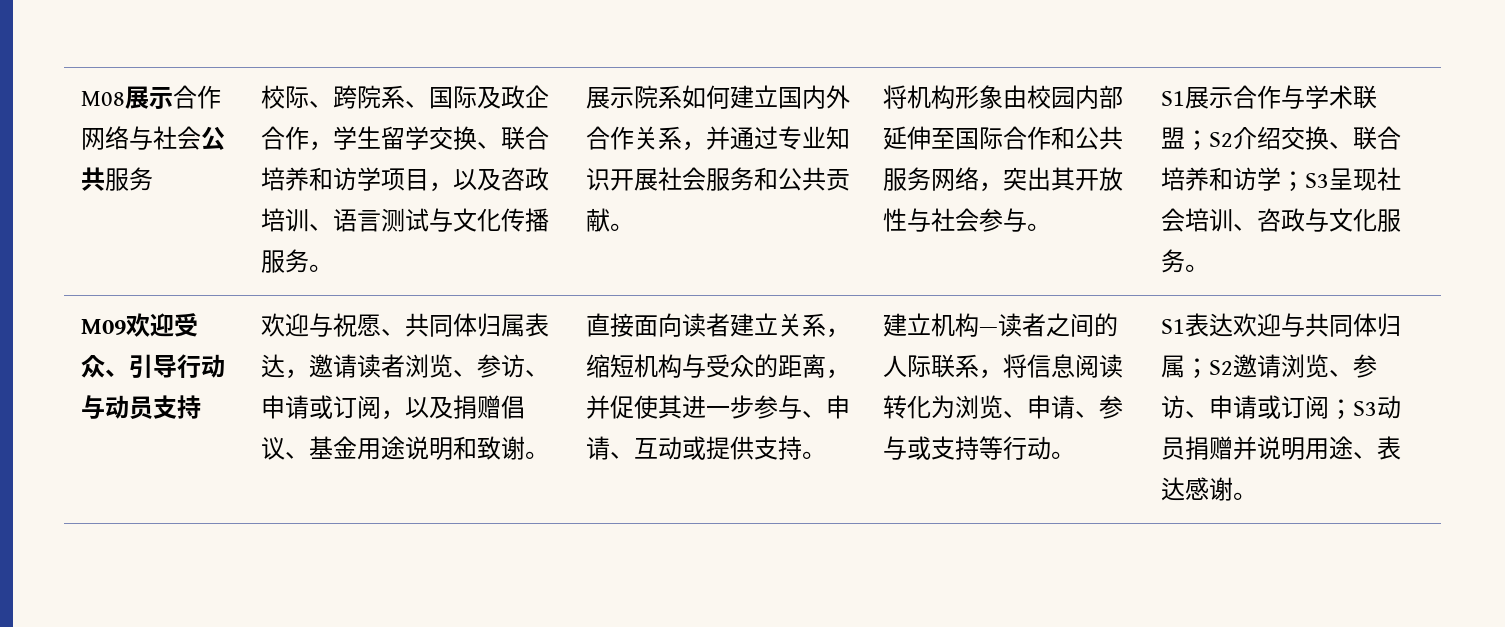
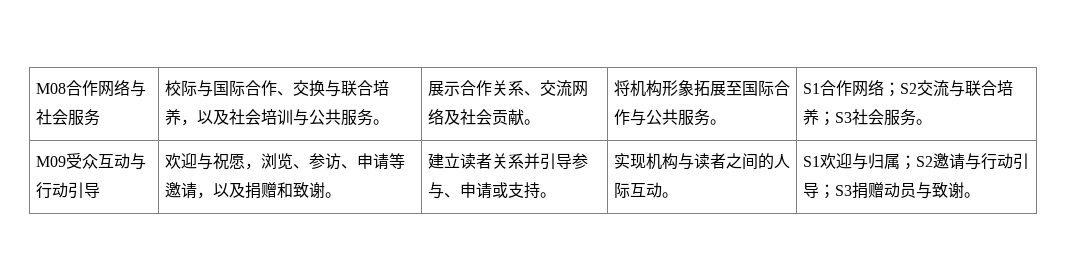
- M08展示合作网络与社会公共服务
+ M08合作网络与社会服务
- 校际、跨院系、国际及政企合作，学生留学交换、联合培养和访学项目，以及咨政培训、语言测试与文化传播服务。 | 展示院系如何建立国内外合作关系，并通过专业知识开展社会服务和公共贡献。
+ 校际与国际合作、交换与联合培养，以及社会培训与公共服务。 | 展示合作关系、交流网络及社会贡献。
- 将机构形象由校园内部延伸至国际合作和公共服务网络，突出其开放性与社会参与。 | S1展示合作与学术联盟；S2介绍交换、联合培养和访学；S3呈现社会培训、咨政与文化服务。
- M09欢迎受众、引导行动与动员支持 | 欢迎与祝愿、共同体归属表达，邀请读者浏览、参访、申请或订阅，以及捐赠倡议、基金用途说明和致谢。 | 直接面向读者建立关系，缩短机构与受众的距离，并促使其进一步参与、申请、互动或提供支持。
+ 将机构形象拓展至国际合作与公共服务。 | S1合作网络；S2交流与联合培养；S3社会服务。
+ M09受众互动与行动引导 | 欢迎与祝愿，浏览、参访、申请等邀请，以及捐赠和致谢。 | 建立读者关系并引导参与、申请或支持。
- 建立机构—读者之间的人际联系，将信息阅读转化为浏览、申请、参与或支持等行动。 | S1表达欢迎与共同体归属；S2邀请浏览、参访、申请或订阅；S3动员捐赠并说明用途、表达感谢。
+ 实现机构与读者之间的人际互动。 | S1欢迎与归属；S2邀请与行动引导；S3捐赠动员与致谢。

